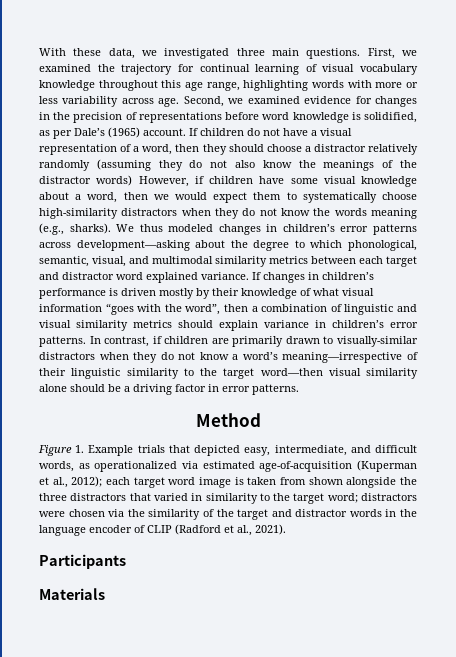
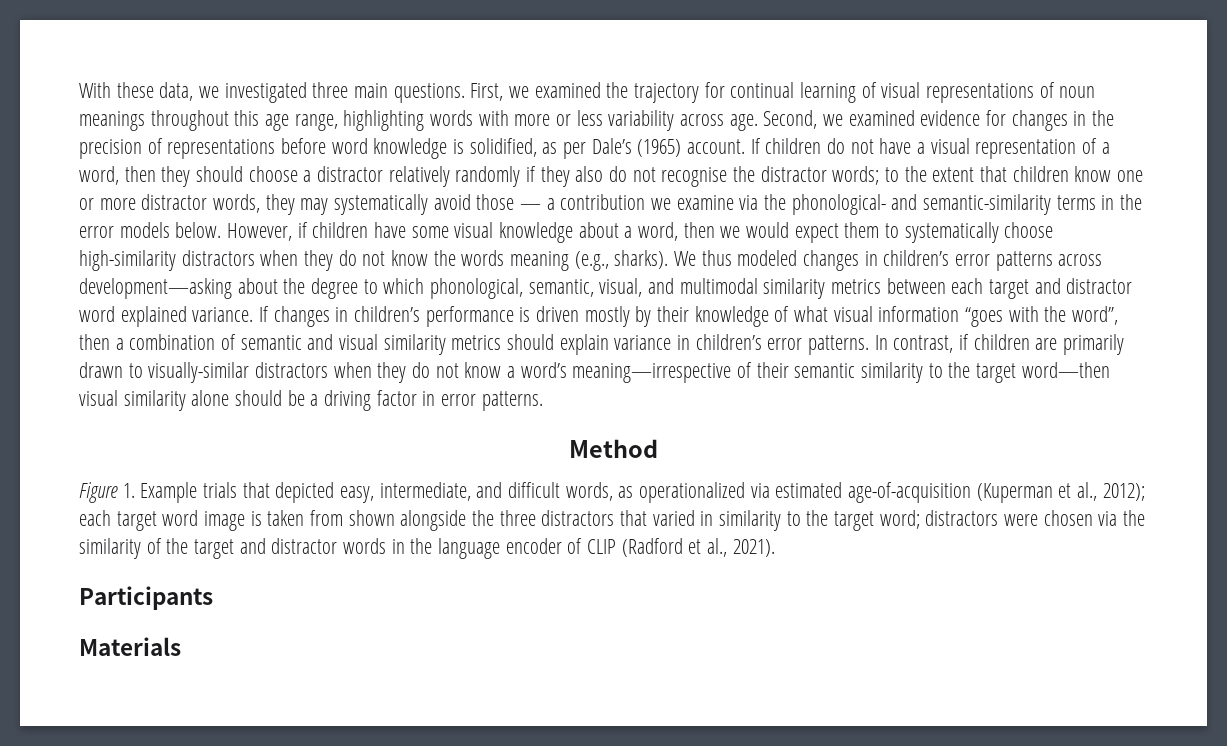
- First, we examined the trajectory for continual learning of visual vocabulary knowledge throughout this age range, highlighting words with more or less variability across age.
+ First, we examined the trajectory for continual learning of visual representations of noun meanings throughout this age range, highlighting words with more or less variability across age.
- If children do not have a visual representation of a word, then they should choose a distractor relatively randomly (assuming they do not also know the meanings of the distractor words) However, if children have some visual knowledge about a word, then we would expect them to systematically choose high-similarity distractors when they do not know the words meaning (e.g., sharks).
+ If children do not have a visual representation of a word, then they should choose a distractor relatively randomly if they also do not recognise the distractor words; to the extent that children know one or more distractor words, they may systematically avoid those — a contribution we examine via the phonological- and semantic-similarity terms in the error models below. However, if children have some visual knowledge about a word, then we would expect them to systematically choose high-similarity distractors when they do not know the words meaning (e.g., sharks).
- If changes in children’s performance is driven mostly by their knowledge of what visual information “goes with the word”, then a combination of linguistic and visual similarity metrics should explain variance in children’s error patterns.
+ If changes in children’s performance is driven mostly by their knowledge of what visual information “goes with the word”, then a combination of semantic and visual similarity metrics should explain variance in children’s error patterns.
- In contrast, if children are primarily drawn to visually-similar distractors when they do not know a word’s meaning—irrespective of their linguistic similarity to the target word—then visual similarity alone should be a driving factor in error patterns.
+ In contrast, if children are primarily drawn to visually-similar distractors when they do not know a word’s meaning—irrespective of their semantic similarity to the target word—then visual similarity alone should be a driving factor in error patterns.

